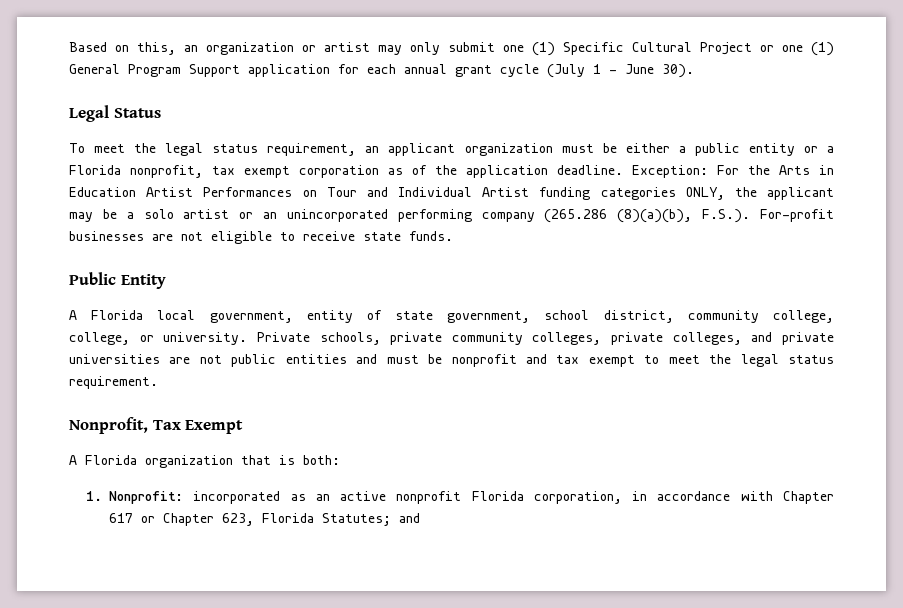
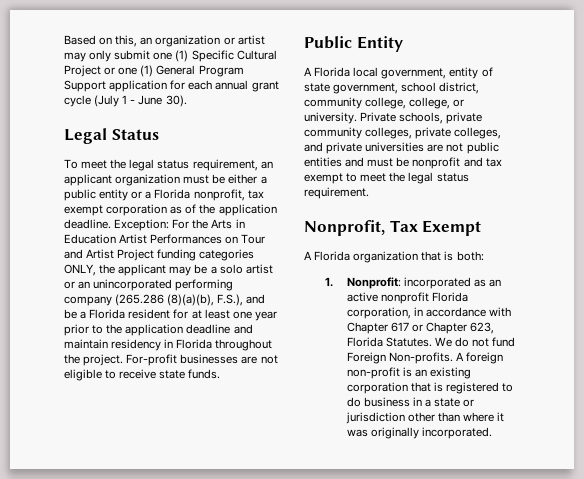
- Exception: For the Arts in Education Artist Performances on Tour and Individual Artist funding categories ONLY, the applicant may be a solo artist or an unincorporated performing company (265.286 (8)(a)(b), F.S.). For-profit businesses are not eligible to receive state funds.
+ Exception: For the Arts in Education Artist Performances on Tour and Artist Project funding categories ONLY, the applicant may be a solo artist or an unincorporated performing company (265.286 (8)(a)(b), F.S.), and be a Florida resident for at least one year prior to the application deadline and maintain residency in Florida throughout the project. For-profit businesses are not eligible to receive state funds.
- 1. Nonprofit: incorporated as an active nonprofit Florida corporation, in accordance with Chapter 617 or Chapter 623, Florida Statutes; and
+ 1. Nonprofit: incorporated as an active nonprofit Florida corporation, in accordance with Chapter 617 or Chapter 623, Florida Statutes. We do not fund Foreign Non-profits. A foreign non-profit is an existing corporation that is registered to do business in a state or jurisdiction other than where it was originally incorporated.

